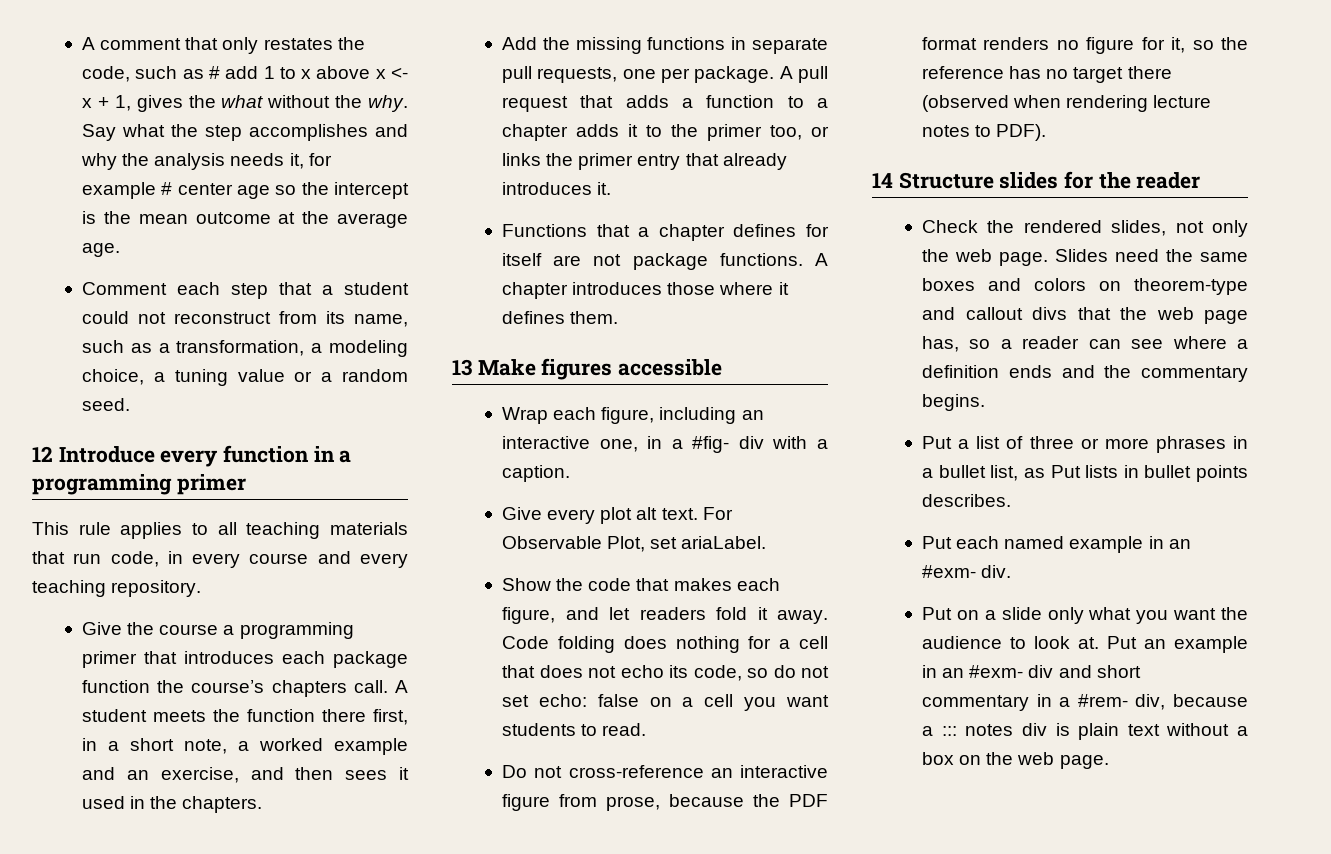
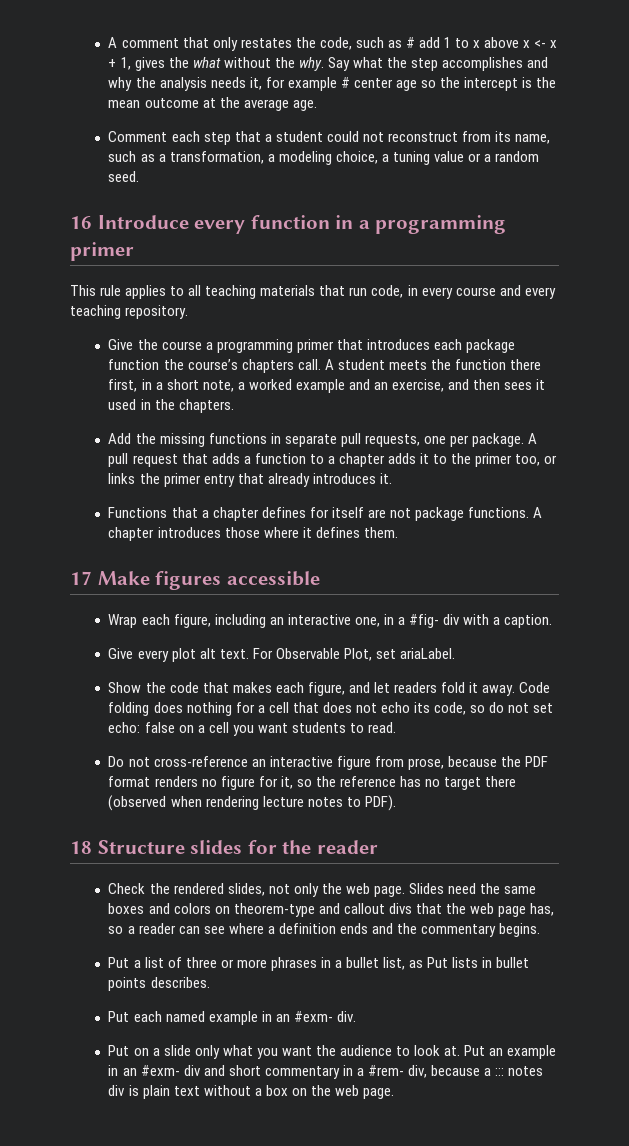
- 12 Introduce every function in a programming primer
+ 16 Introduce every function in a programming primer
- 13 Make figures accessible
+ 17 Make figures accessible
- 14 Structure slides for the reader
+ 18 Structure slides for the reader

